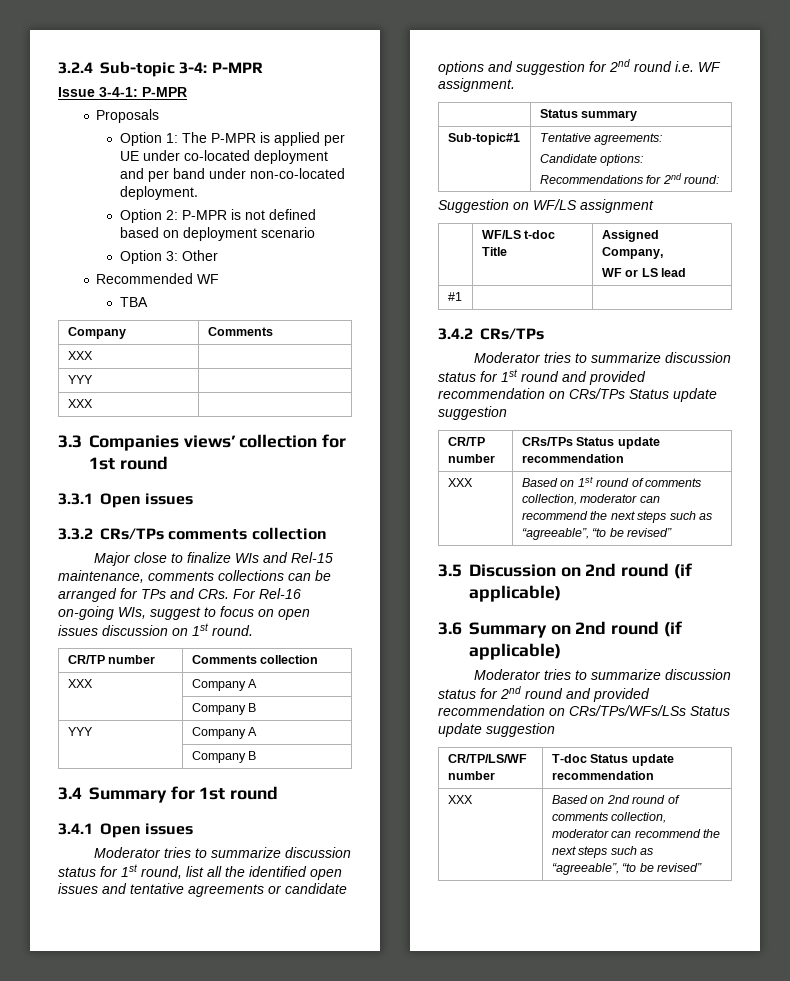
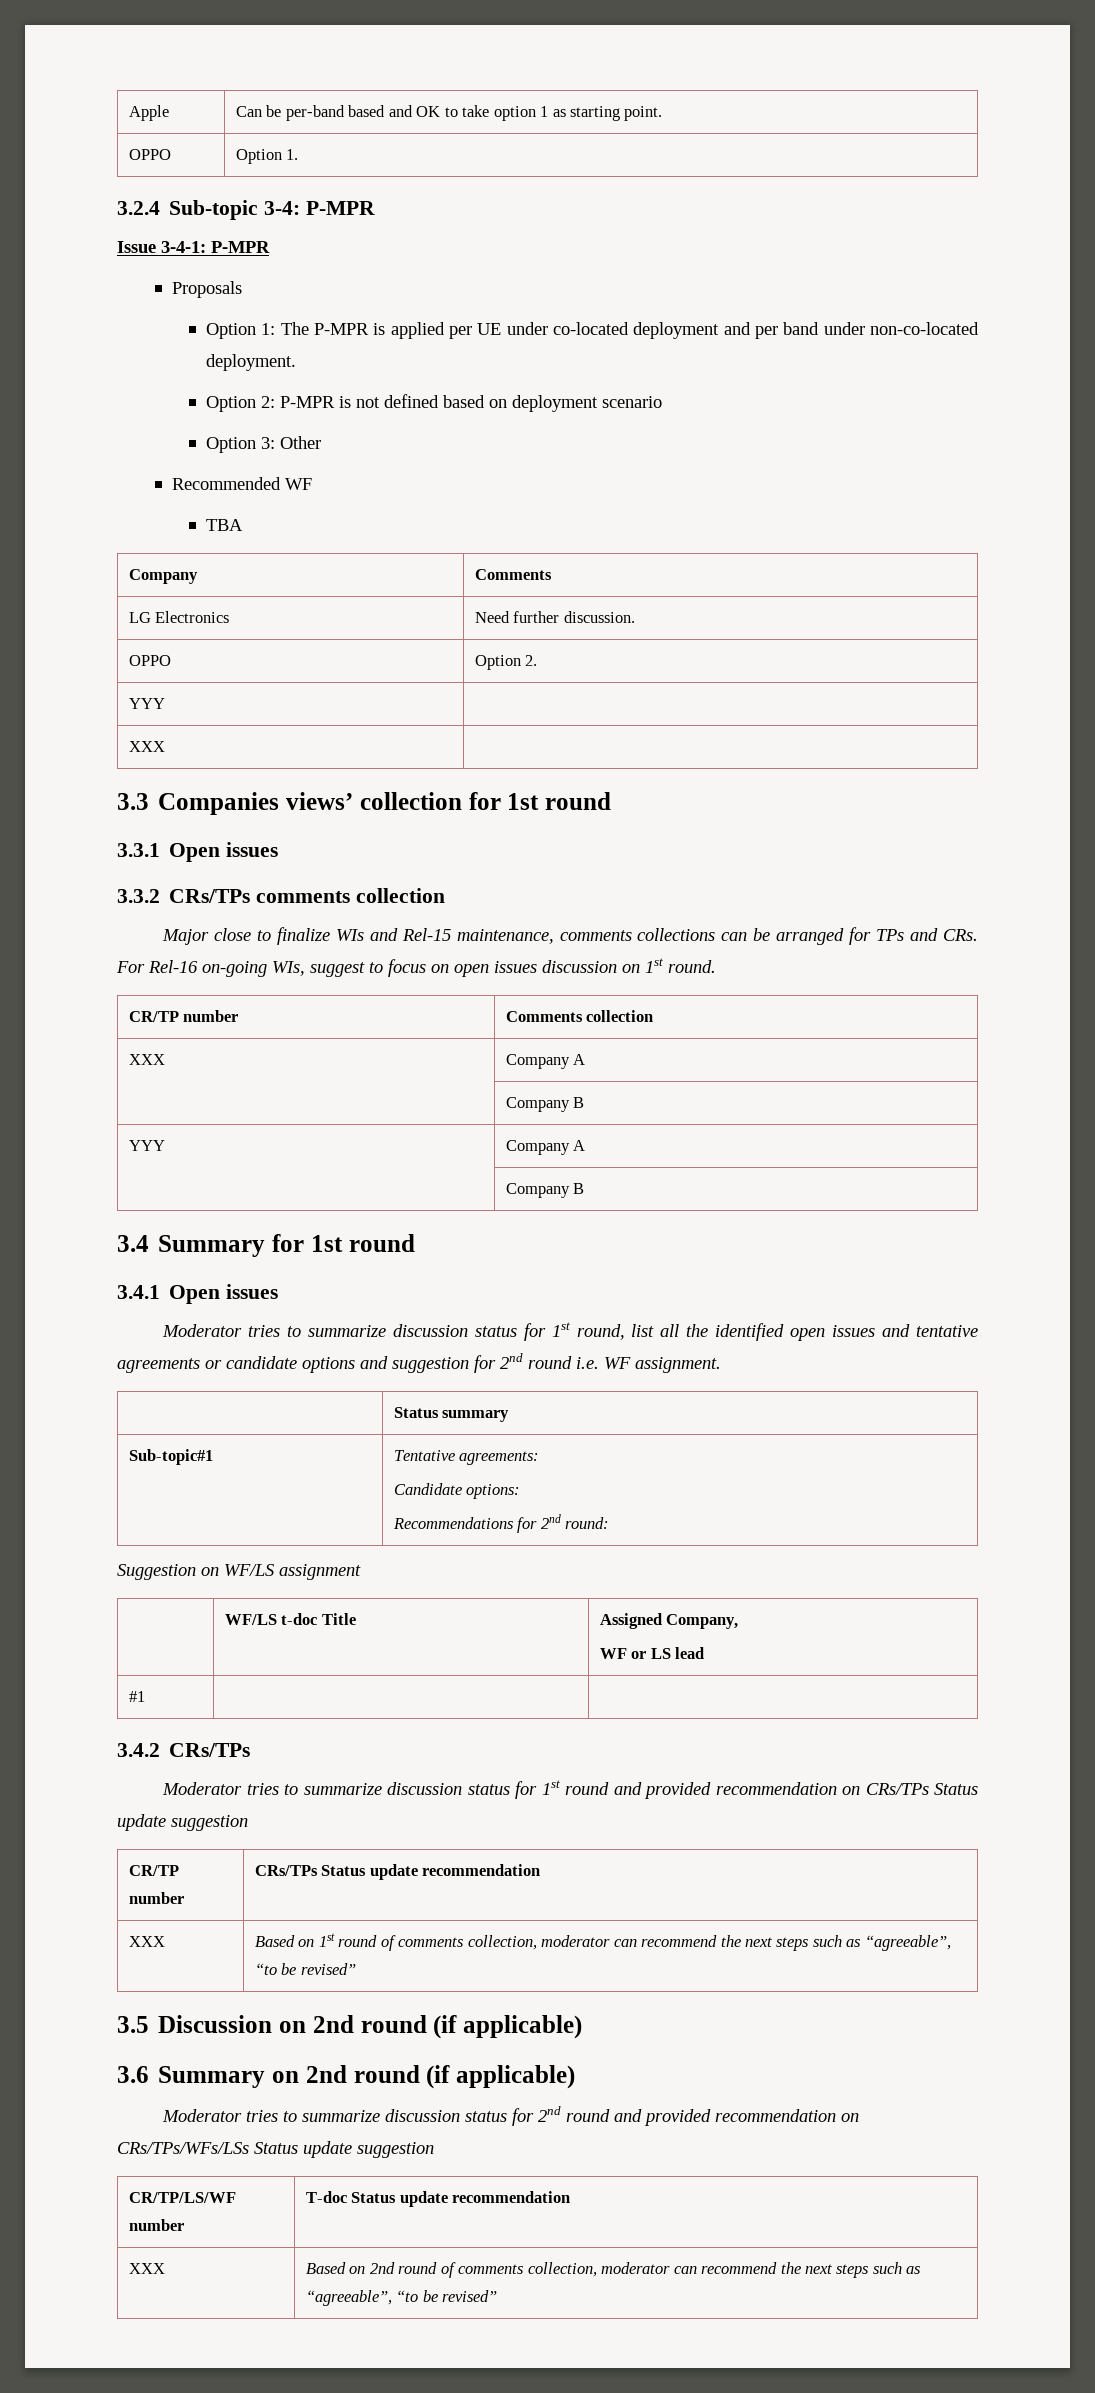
+ Apple | Can be per-band based and OK to take option 1 as starting point.
+ OPPO | Option 1.
  Company | Comments
- XXX |
+ LG Electronics | Need further discussion.
+ OPPO | Option 2.

